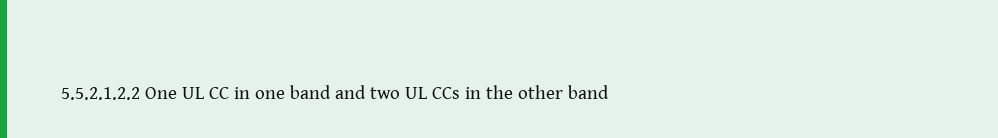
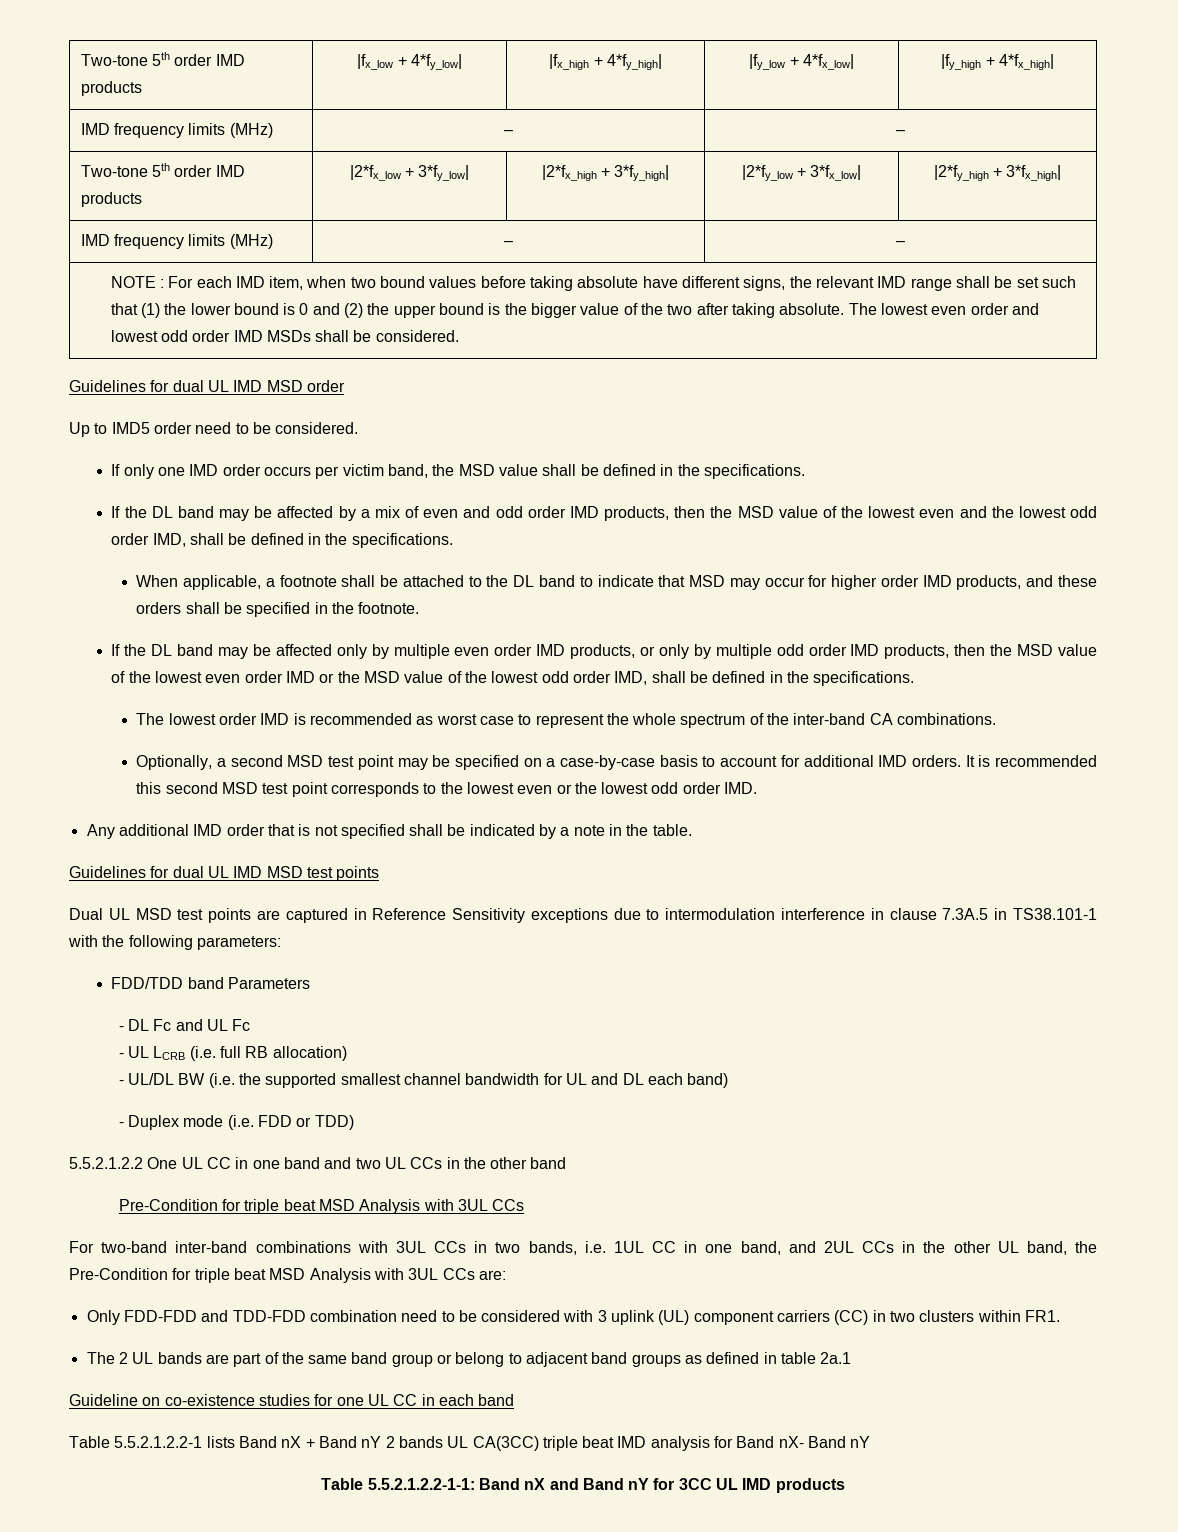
+ Two-tone 5th order IMD products | |fx_low + 4*fy_low| | |fx_high + 4*fy_high| | |fy_low + 4*fx_low| | |fy_high + 4*fx_high|
+ IMD frequency limits (MHz) | – | –
+ Two-tone 5th order IMD products | |2*fx_low + 3*fy_low| | |2*fx_high + 3*fy_high| | |2*fy_low + 3*fx_low| | |2*fy_high + 3*fx_high|
+ IMD frequency limits (MHz) | – | –
+ NOTE : For each IMD item, when two bound values before taking absolute have different signs, the relevant IMD range shall be set such that (1) the lower bound is 0 and (2) the upper bound is the bigger value of the two after taking absolute. The lowest even order and lowest odd order IMD MSDs shall be considered.
+ Guidelines for dual UL IMD MSD order
+ Up to IMD5 order need to be considered.
+ If only one IMD order occurs per victim band, the MSD value shall be defined in the specifications.
+ If the DL band may be affected by a mix of even and odd order IMD products, then the MSD value of the lowest even and the lowest odd order IMD, shall be defined in the specifications.
+ When applicable, a footnote shall be attached to the DL band to indicate that MSD may occur for higher order IMD products, and these orders shall be specified in the footnote.
+ If the DL band may be affected only by multiple even order IMD products, or only by multiple odd order IMD products, then the MSD value of the lowest even order IMD or the MSD value of the lowest odd order IMD, shall be defined in the specifications.
+ The lowest order IMD is recommended as worst case to represent the whole spectrum of the inter-band CA combinations.
+ Optionally, a second MSD test point may be specified on a case-by-case basis to account for additional IMD orders. It is recommended this second MSD test point corresponds to the lowest even or the lowest odd order IMD.
+ Any additional IMD order that is not specified shall be indicated by a note in the table.
+ Guidelines for dual UL IMD MSD test points
+ Dual UL MSD test points are captured in Reference Sensitivity exceptions due to intermodulation interference in clause 7.3A.5 in TS38.101-1 with the following parameters:
+ FDD/TDD band Parameters
+ - DL Fc and UL Fc
+ - UL LCRB (i.e. full RB allocation)
+ - UL/DL BW (i.e. the supported smallest channel bandwidth for UL and DL each band)
+ - Duplex mode (i.e. FDD or TDD)
  5.5.2.1.2.2 One UL CC in one band and two UL CCs in the other band
+ Pre-Condition for triple beat MSD Analysis with 3UL CCs
+ For two-band inter-band combinations with 3UL CCs in two bands, i.e. 1UL CC in one band, and 2UL CCs in the other UL band, the Pre-Condition for triple beat MSD Analysis with 3UL CCs are:
+ Only FDD-FDD and TDD-FDD combination need to be considered with 3 uplink (UL) component carriers (CC) in two clusters within FR1.
+ The 2 UL bands are part of the same band group or belong to adjacent band groups as defined in table 2a.1
+ Guideline on co-existence studies for one UL CC in each band
+ Table 5.5.2.1.2.2-1 lists Band nX + Band nY 2 bands UL CA(3CC) triple beat IMD analysis for Band nX- Band nY
+ Table 5.5.2.1.2.2-1-1: Band nX and Band nY for 3CC UL IMD products

